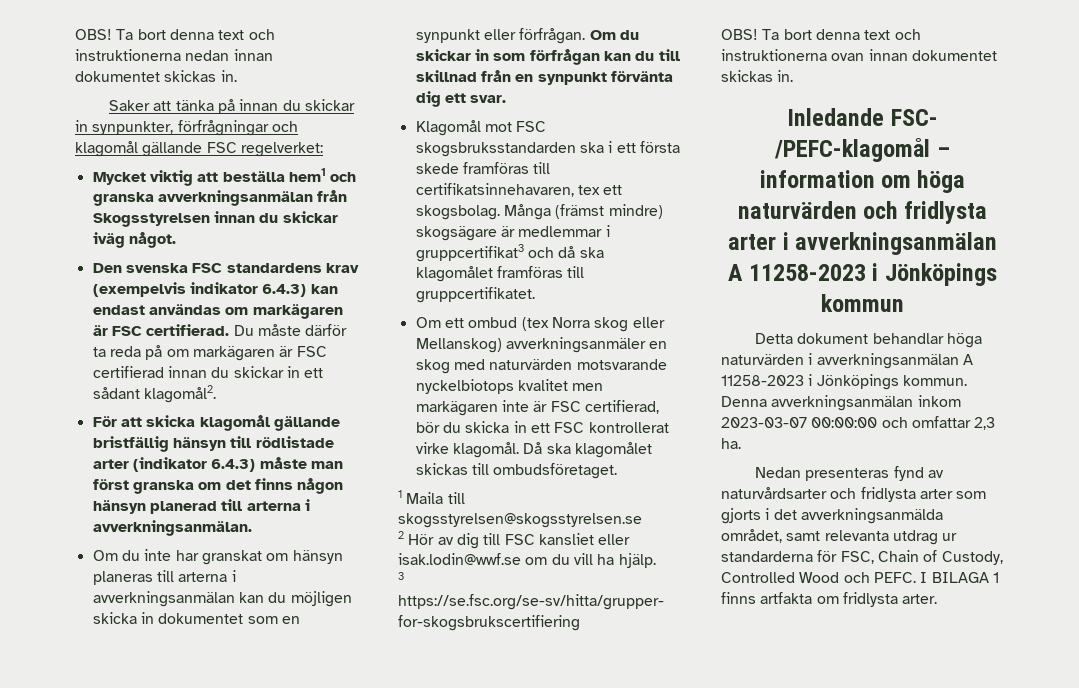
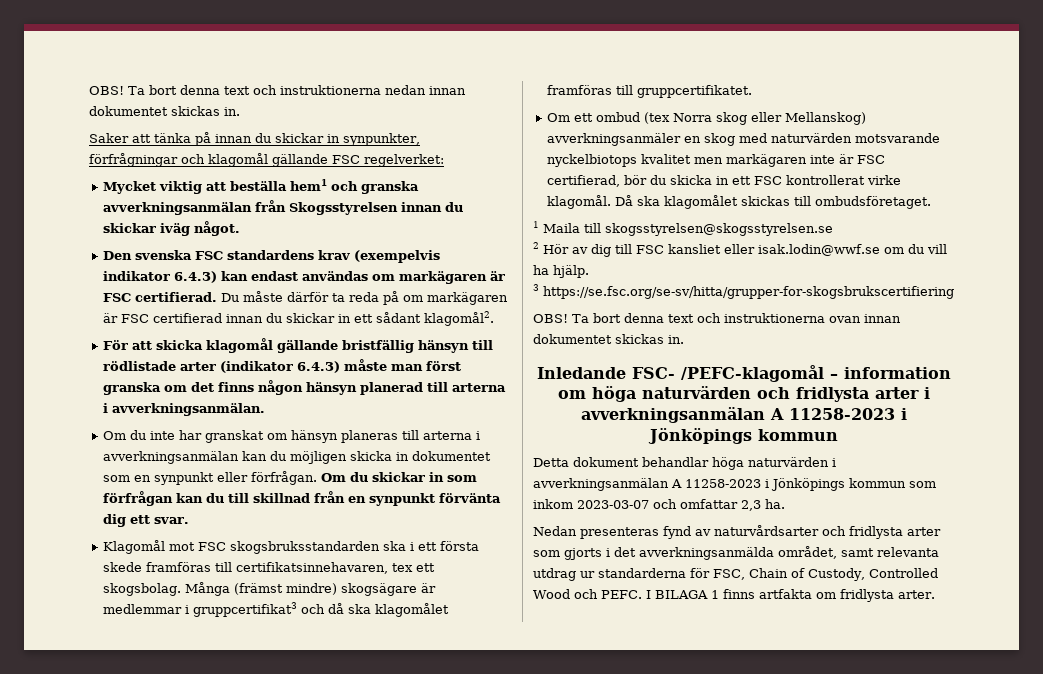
- Detta dokument behandlar höga naturvärden i avverkningsanmälan A 11258-2023 i Jönköpings kommun. Denna avverkningsanmälan inkom 2023-03-07 00:00:00 och omfattar 2,3 ha.
+ Detta dokument behandlar höga naturvärden i avverkningsanmälan A 11258-2023 i Jönköpings kommun som inkom 2023-03-07 och omfattar 2,3 ha.

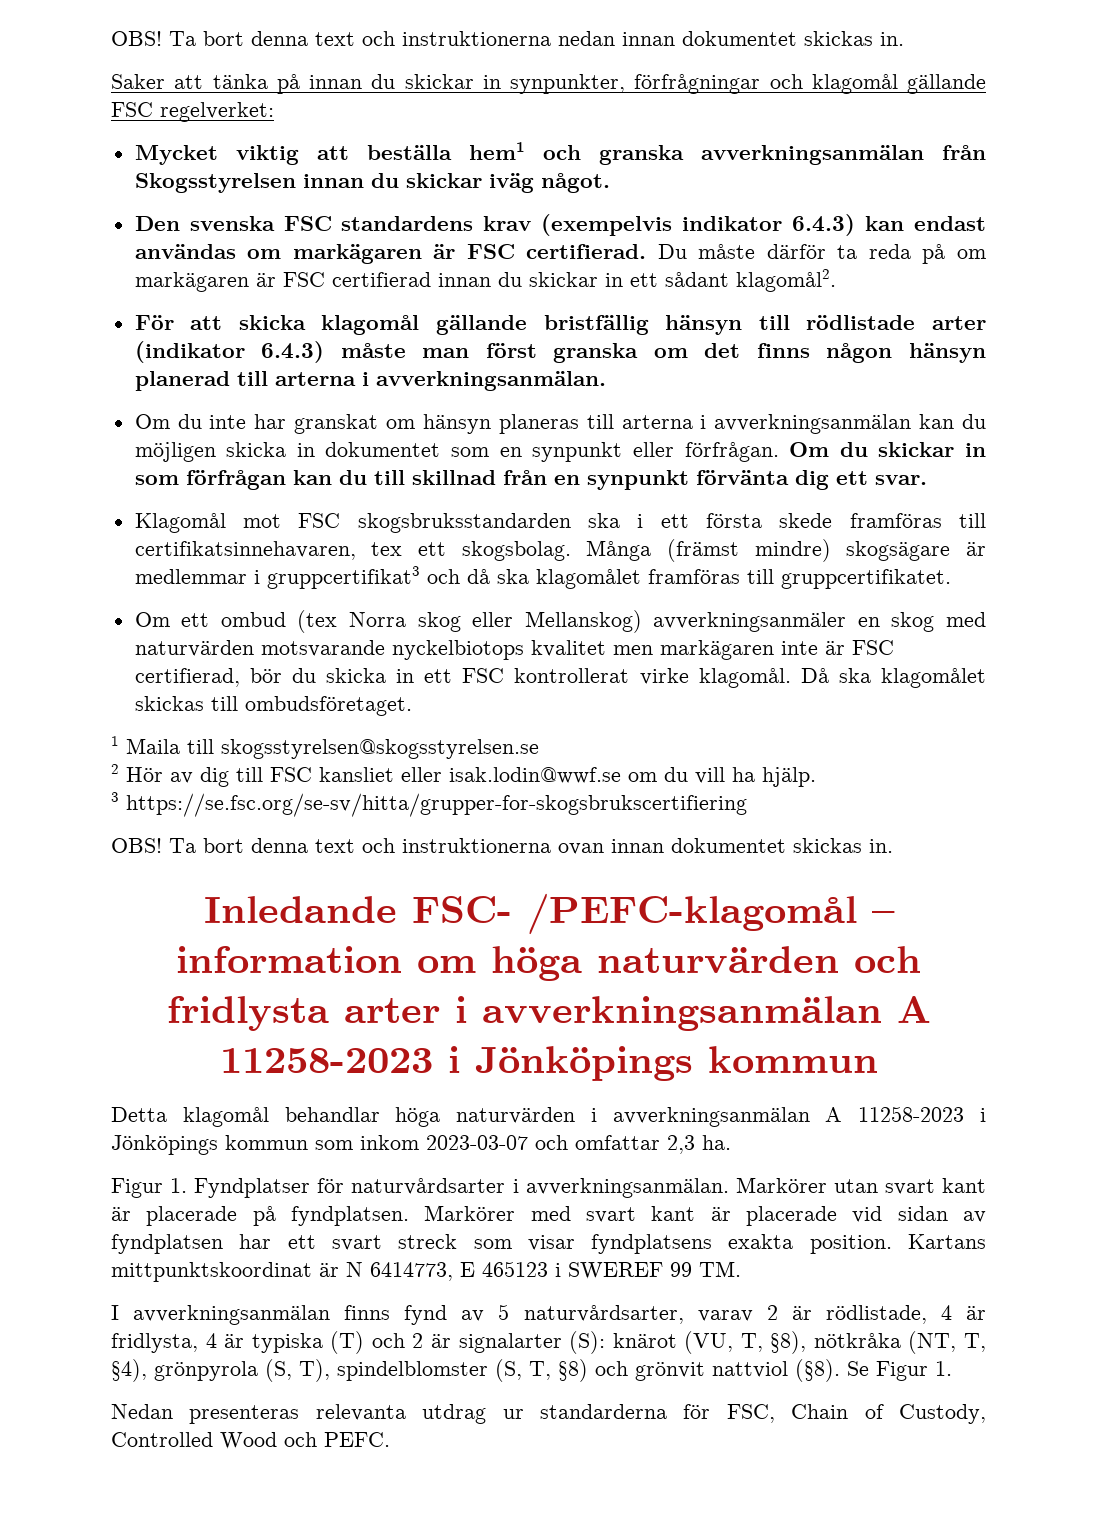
- Detta dokument behandlar höga naturvärden i avverkningsanmälan A 11258-2023 i Jönköpings kommun som inkom 2023-03-07 och omfattar 2,3 ha.
+ Detta klagomål behandlar höga naturvärden i avverkningsanmälan A 11258-2023 i Jönköpings kommun som inkom 2023-03-07 och omfattar 2,3 ha.
- Nedan presenteras fynd av naturvårdsarter och fridlysta arter som gjorts i det avverkningsanmälda området, samt relevanta utdrag ur standarderna för FSC, Chain of Custody, Controlled Wood och PEFC. I BILAGA 1 finns artfakta om fridlysta arter.
+ Figur 1. Fyndplatser för naturvårdsarter i avverkningsanmälan. Markörer utan svart kant är placerade på fyndplatsen. Markörer med svart kant är placerade vid sidan av fyndplatsen har ett svart streck som visar fyndplatsens exakta position. Kartans mittpunktskoordinat är N 6414773, E 465123 i SWEREF 99 TM.
+ I avverkningsanmälan finns fynd av 5 naturvårdsarter, varav 2 är rödlistade, 4 är fridlysta, 4 är typiska (T) och 2 är signalarter (S): knärot (VU, T, §8), nötkråka (NT, T, §4), grönpyrola (S, T), spindelblomster (S, T, §8) och grönvit nattviol (§8). Se Figur 1.
+ Nedan presenteras relevanta utdrag ur standarderna för FSC, Chain of Custody, Controlled Wood och PEFC.

